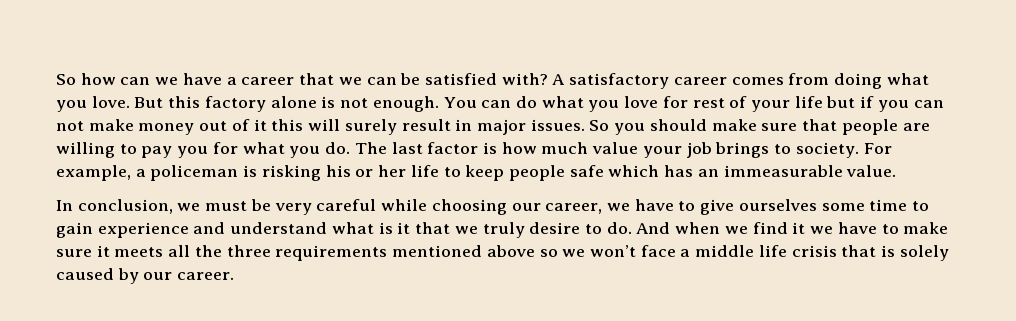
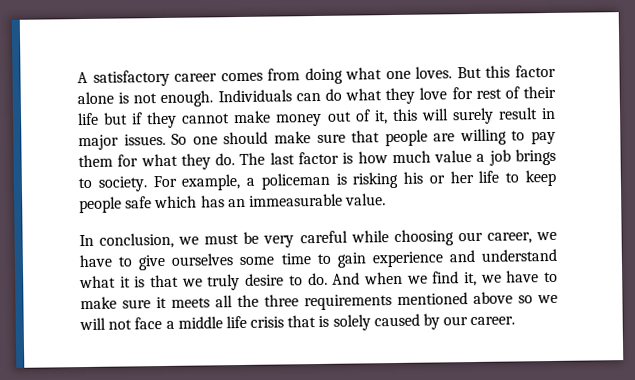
- So how can we have a career that we can be satisfied with? A satisfactory career comes from doing what you love.
+ A satisfactory career comes from doing what one loves.
- But this factory alone is not enough.
+ But this factor alone is not enough.
- You can do what you love for rest of your life but if you can not make money out of it this will surely result in major issues.
+ Individuals can do what they love for rest of their life but if they cannot make money out of it, this will surely result in major issues.
- So you should make sure that people are willing to pay you for what you do.
+ So one should make sure that people are willing to pay them for what they do.
- The last factor is how much value your job brings to society.
+ The last factor is how much value a job brings to society.
- In conclusion, we must be very careful while choosing our career, we have to give ourselves some time to gain experience and understand what is it that we truly desire to do.
+ In conclusion, we must be very careful while choosing our career, we have to give ourselves some time to gain experience and understand what it is that we truly desire to do.
- And when we find it we have to make sure it meets all the three requirements mentioned above so we won’t face a middle life crisis that is solely caused by our career.
+ And when we find it, we have to make sure it meets all the three requirements mentioned above so we will not face a middle life crisis that is solely caused by our career.

